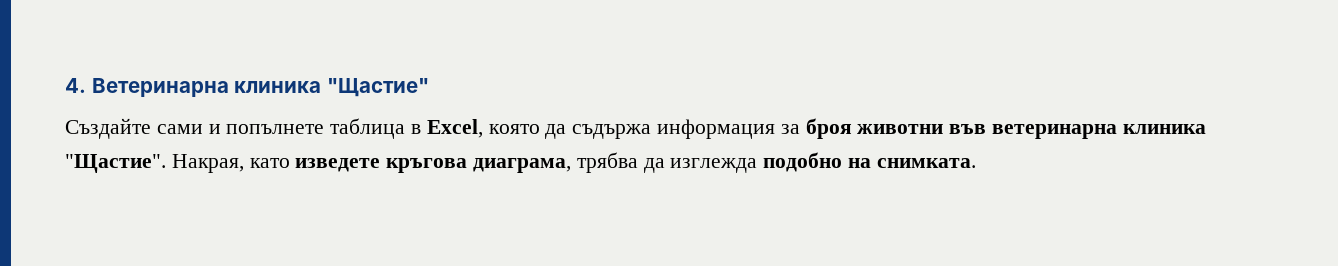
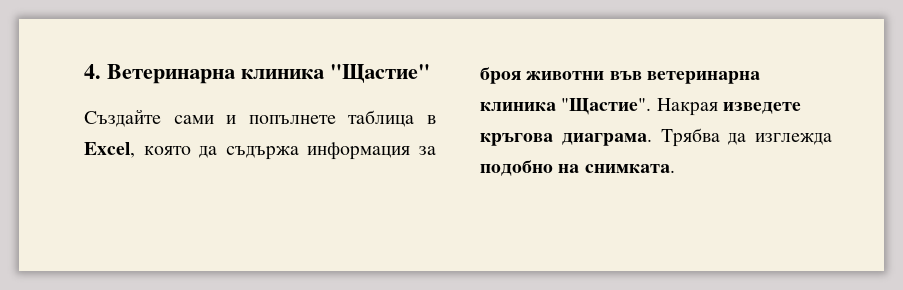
- Накрая, като изведете кръгова диаграма, трябва да изглежда подобно на снимката.
+ Накрая изведете кръгова диаграма. Трябва да изглежда подобно на снимката.

